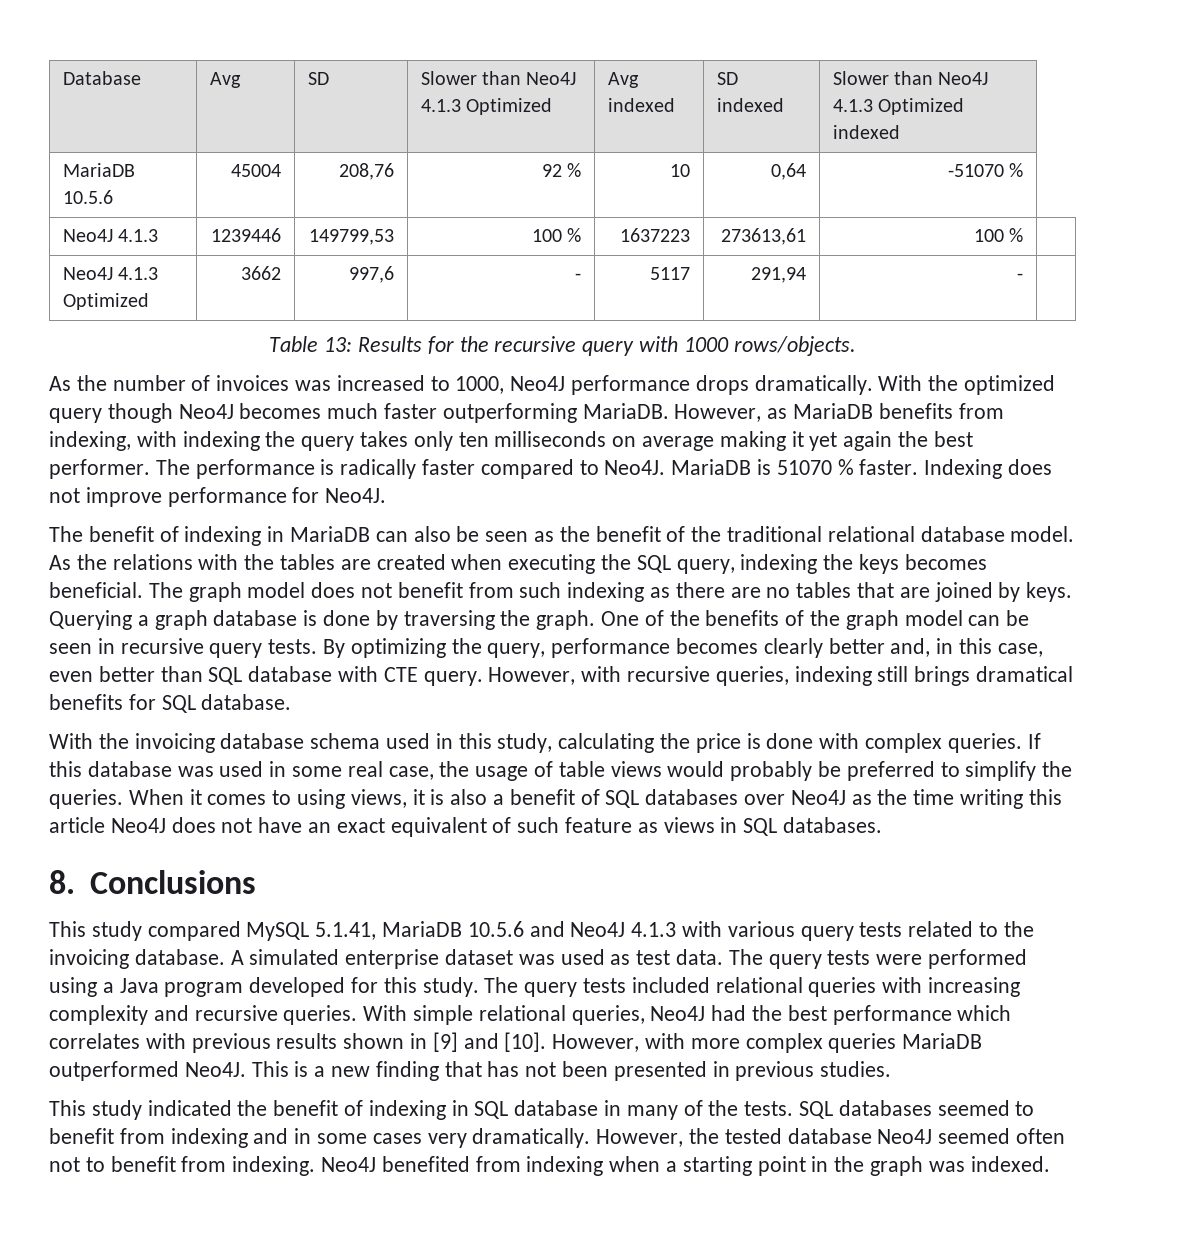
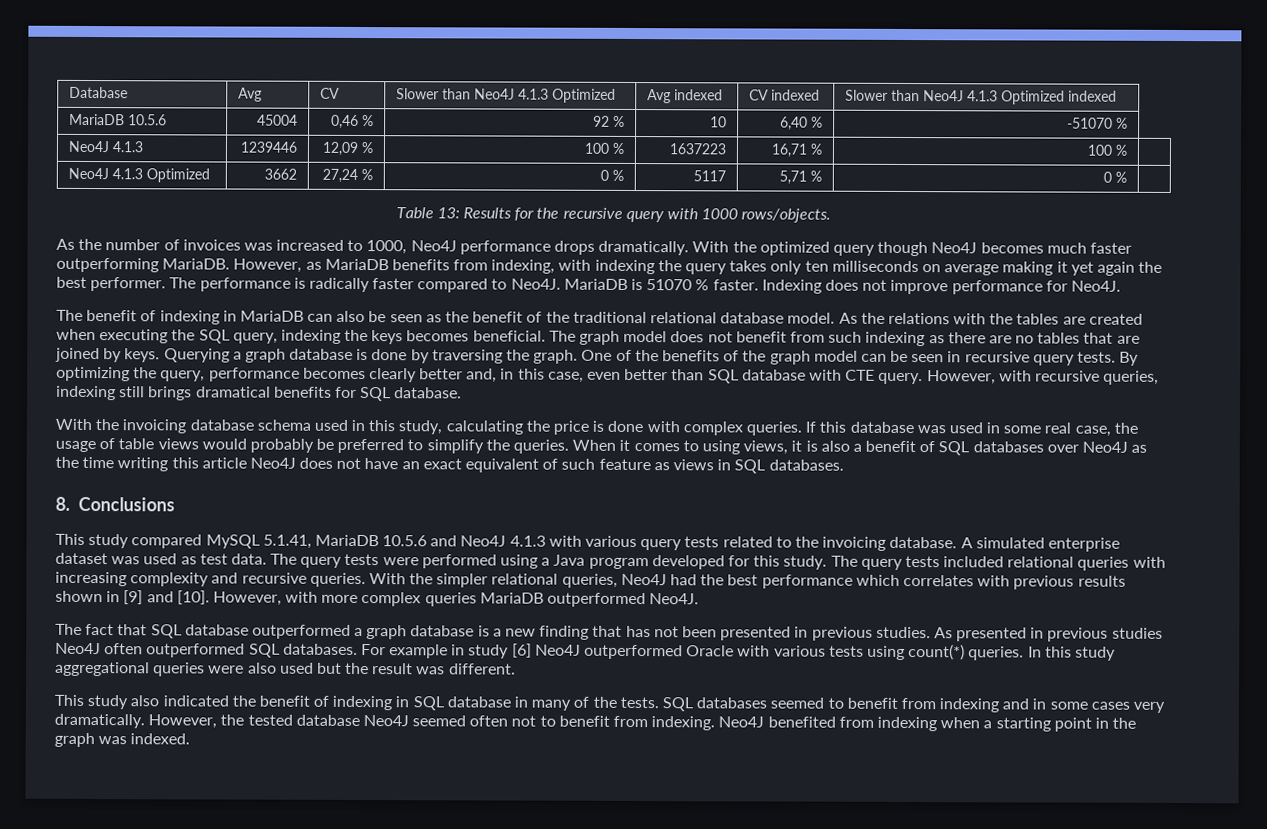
- Database | Avg | SD | Slower than Neo4J 4.1.3 Optimized | Avg indexed | SD indexed | Slower than Neo4J 4.1.3 Optimized indexed
+ Database | Avg | CV | Slower than Neo4J 4.1.3 Optimized | Avg indexed | CV indexed | Slower than Neo4J 4.1.3 Optimized indexed
- MariaDB 10.5.6 | 45004 | 208,76 | 92 % | 10 | 0,64 | -51070 %
+ MariaDB 10.5.6 | 45004 | 0,46 % | 92 % | 10 | 6,40 % | -51070 %
- Neo4J 4.1.3 | 1239446 | 149799,53 | 100 % | 1637223 | 273613,61 | 100 % |
+ Neo4J 4.1.3 | 1239446 | 12,09 % | 100 % | 1637223 | 16,71 % | 100 % |
- Neo4J 4.1.3 Optimized | 3662 | 997,6 | - | 5117 | 291,94 | - |
+ Neo4J 4.1.3 Optimized | 3662 | 27,24 % | 0 % | 5117 | 5,71 % | 0 % |
- With simple relational queries, Neo4J had the best performance which correlates with previous results shown in [9] and [10].
+ With the simpler relational queries, Neo4J had the best performance which correlates with previous results shown in [9] and [10].
- However, with more complex queries MariaDB outperformed Neo4J. This is a new finding that has not been presented in previous studies.
- This study indicated the benefit of indexing in SQL database in many of the tests.
+ However, with more complex queries MariaDB outperformed Neo4J.
+ The fact that SQL database outperformed a graph database is a new finding that has not been presented in previous studies. As presented in previous studies Neo4J often outperformed SQL databases. For example in study [6] Neo4J outperformed Oracle with various tests using count(*) queries. In this study aggregational queries were also used but the result was different.
+ This study also indicated the benefit of indexing in SQL database in many of the tests.

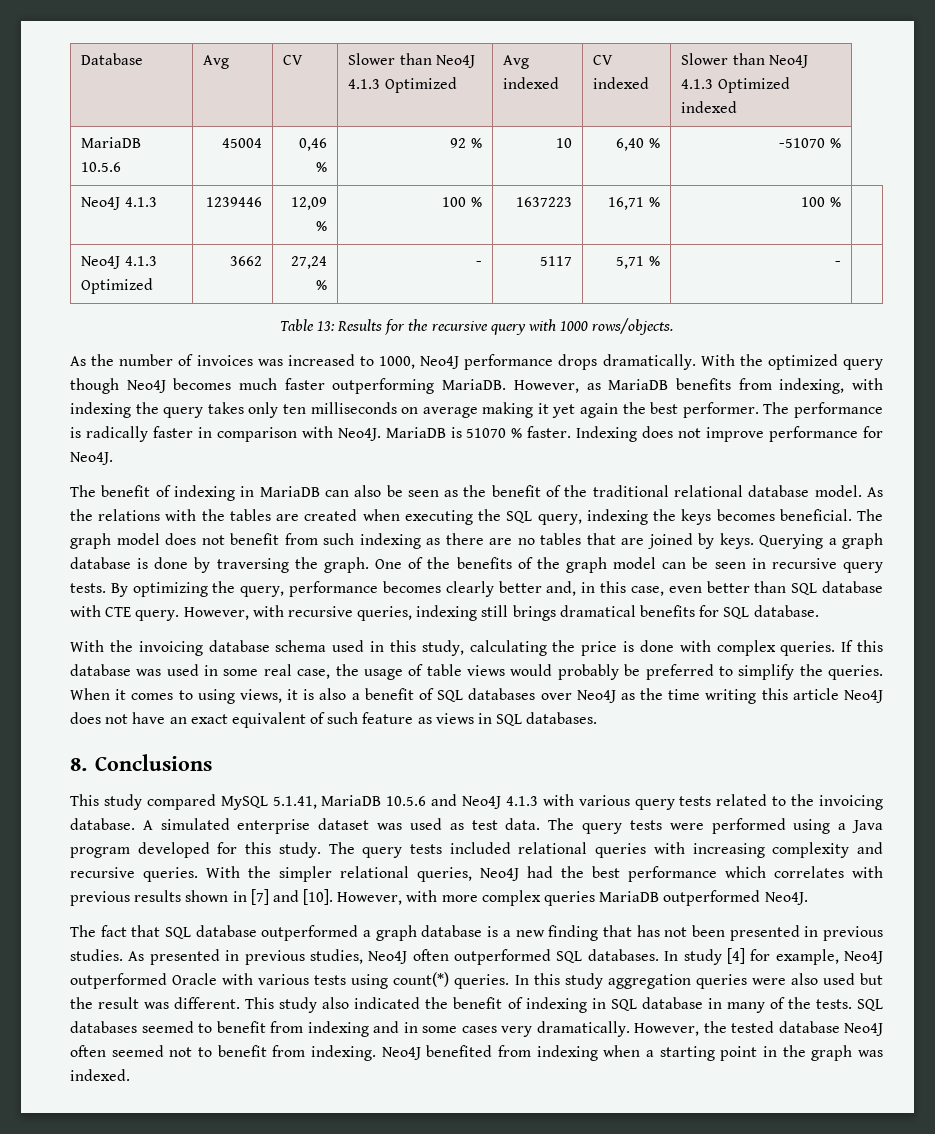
- Neo4J 4.1.3 Optimized | 3662 | 27,24 % | 0 % | 5117 | 5,71 % | 0 % |
+ Neo4J 4.1.3 Optimized | 3662 | 27,24 % | - | 5117 | 5,71 % | - |
- The performance is radically faster compared to Neo4J.
+ The performance is radically faster in comparison with Neo4J.
- With the simpler relational queries, Neo4J had the best performance which correlates with previous results shown in [9] and [10].
+ With the simpler relational queries, Neo4J had the best performance which correlates with previous results shown in [7] and [10].
- As presented in previous studies Neo4J often outperformed SQL databases.
+ As presented in previous studies, Neo4J often outperformed SQL databases.
- For example in study [6] Neo4J outperformed Oracle with various tests using count(*) queries.
+ In study [4] for example, Neo4J outperformed Oracle with various tests using count(*) queries.
- In this study aggregational queries were also used but the result was different.
- This study also indicated the benefit of indexing in SQL database in many of the tests.
+ In this study aggregation queries were also used but the result was different. This study also indicated the benefit of indexing in SQL database in many of the tests.
- However, the tested database Neo4J seemed often not to benefit from indexing.
+ However, the tested database Neo4J often seemed not to benefit from indexing.

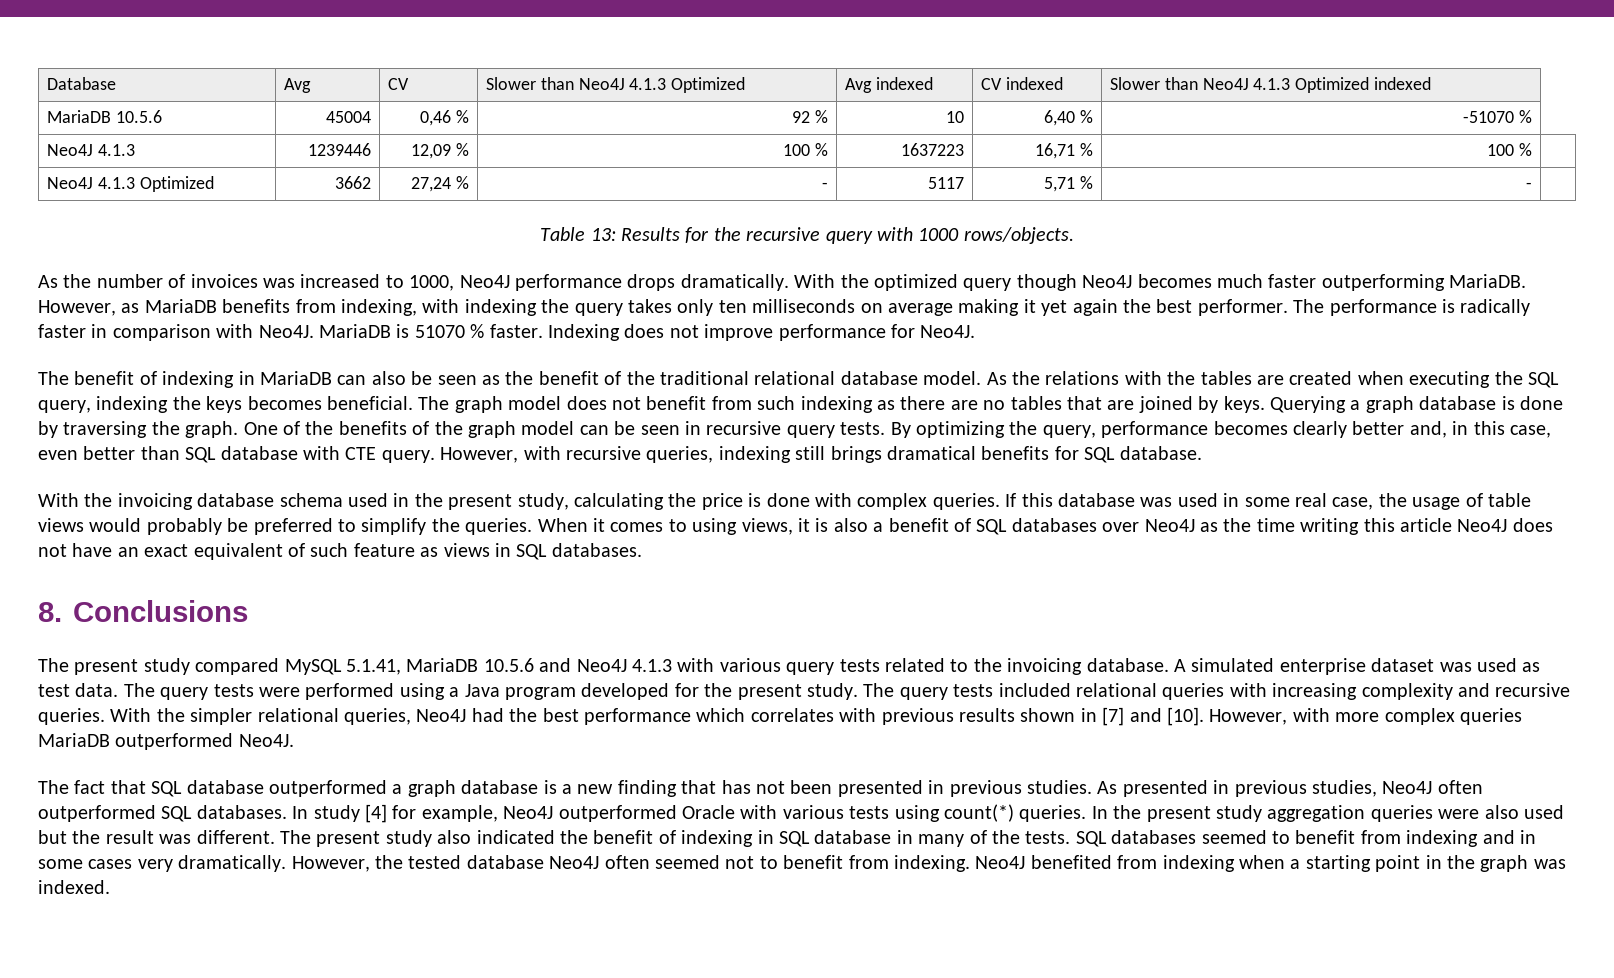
- With the invoicing database schema used in this study, calculating the price is done with complex queries.
+ With the invoicing database schema used in the present study, calculating the price is done with complex queries.
- This study compared MySQL 5.1.41, MariaDB 10.5.6 and Neo4J 4.1.3 with various query tests related to the invoicing database.
+ The present study compared MySQL 5.1.41, MariaDB 10.5.6 and Neo4J 4.1.3 with various query tests related to the invoicing database.
- The query tests were performed using a Java program developed for this study.
+ The query tests were performed using a Java program developed for the present study.
- In this study aggregation queries were also used but the result was different.
+ In the present study aggregation queries were also used but the result was different.
- This study also indicated the benefit of indexing in SQL database in many of the tests.
+ The present study also indicated the benefit of indexing in SQL database in many of the tests.

